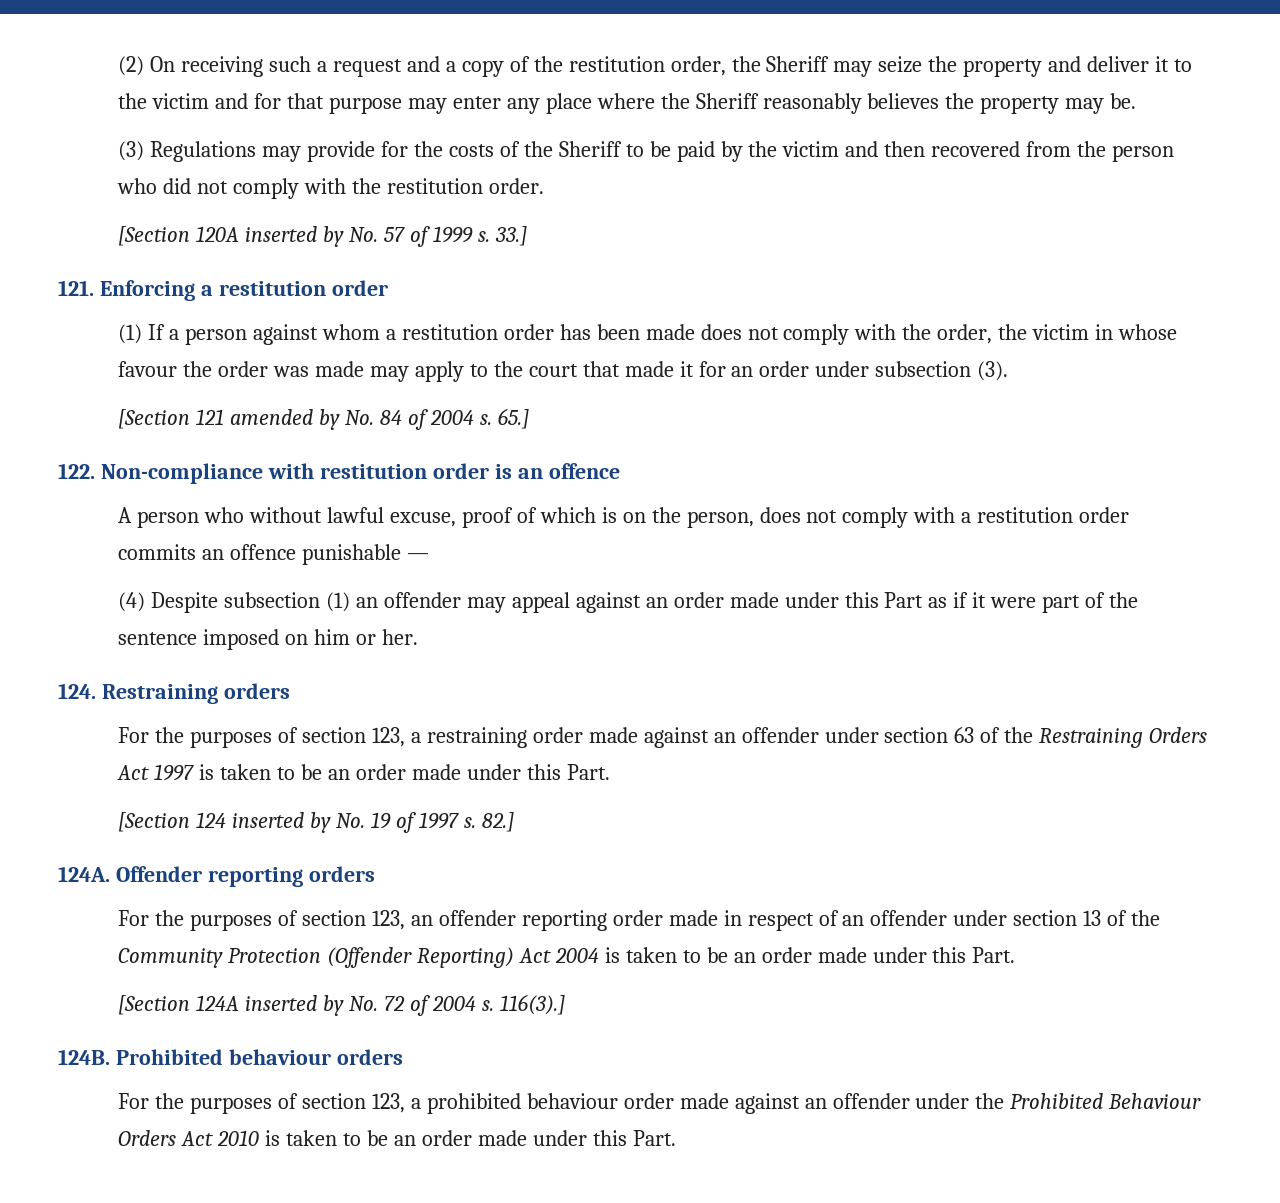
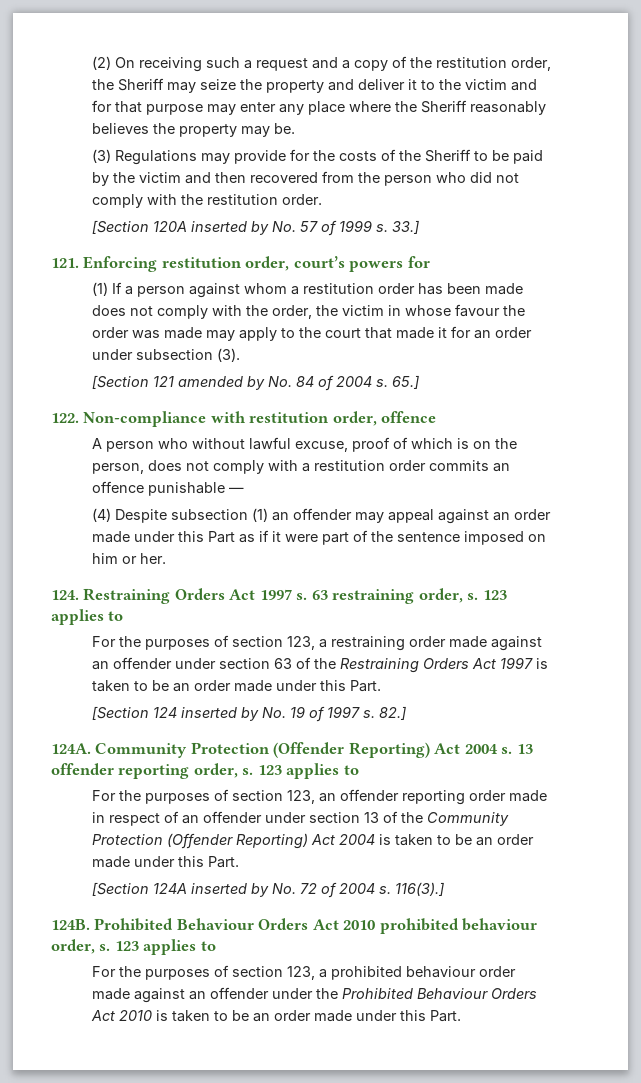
- 121. Enforcing a restitution order
+ 121. Enforcing restitution order, court’s powers for
- 122. Non-compliance with restitution order is an offence
+ 122. Non-compliance with restitution order, offence
- 124. Restraining orders
+ 124. Restraining Orders Act 1997 s. 63 restraining order, s. 123 applies to
- Offender reporting orders
+ Community Protection (Offender Reporting) Act 2004 s. 13 offender reporting order, s. 123 applies to
- Prohibited behaviour orders
+ Prohibited Behaviour Orders Act 2010 prohibited behaviour order, s. 123 applies to

